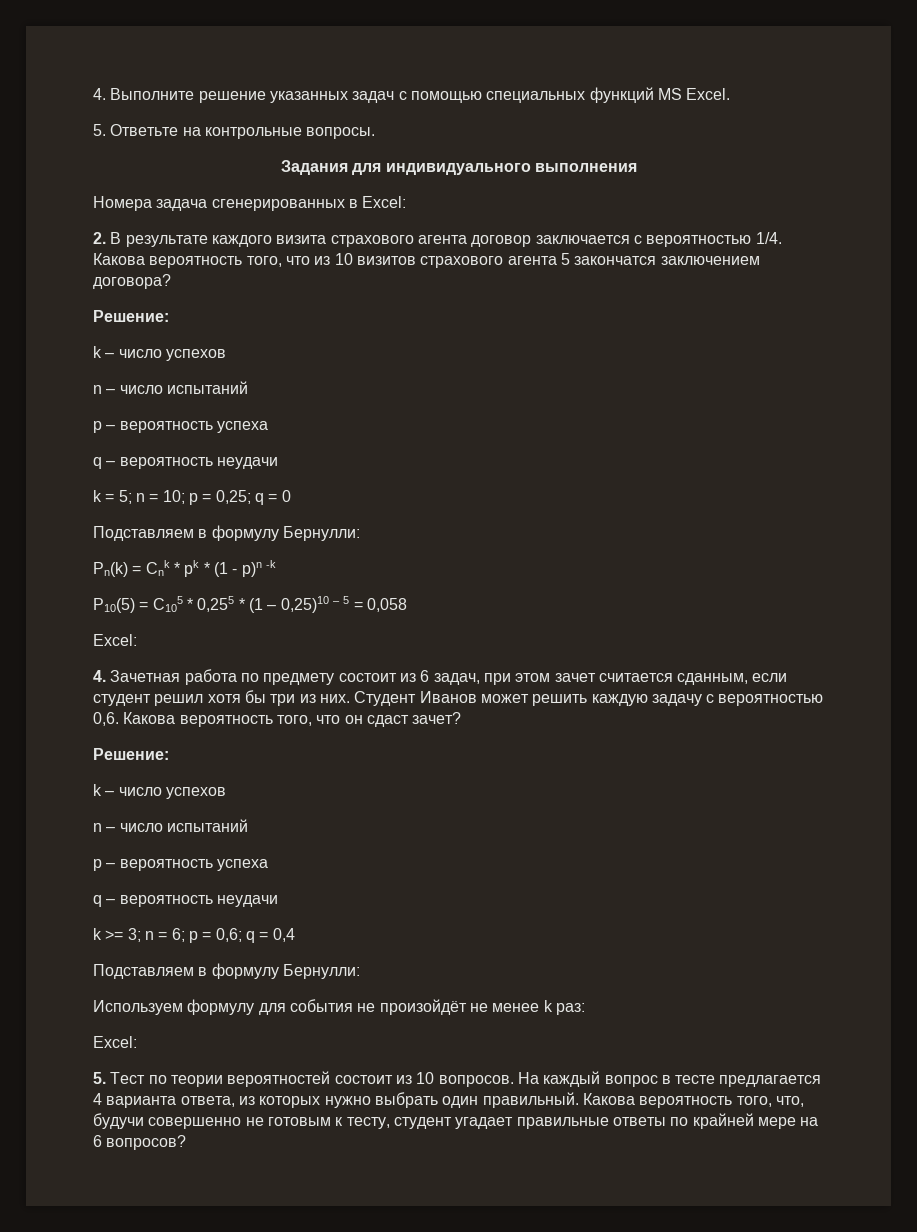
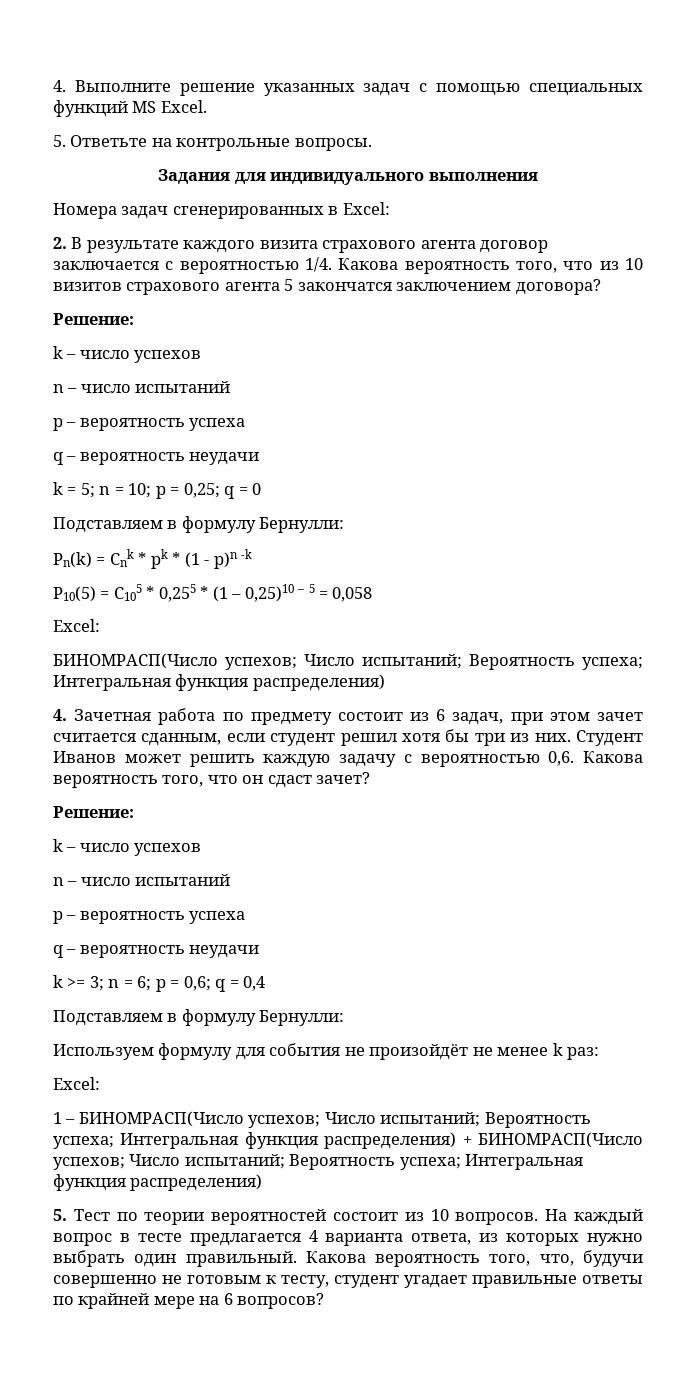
- Номера задача сгенерированных в Excel:
+ Номера задач сгенерированных в Excel:
  P10(5) = C105 * 0,255 * (1 – 0,25)10 – 5 = 0,058
  Excel:
+ БИНОМРАСП(Число успехов; Число испытаний; Вероятность успеха; Интегральная функция распределения)
+ 1 – БИНОМРАСП(Число успехов; Число испытаний; Вероятность успеха; Интегральная функция распределения) + БИНОМРАСП(Число успехов; Число испытаний; Вероятность успеха; Интегральная функция распределения)

